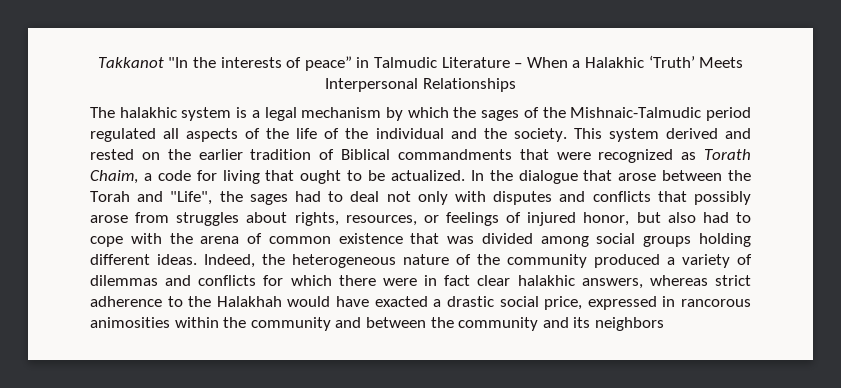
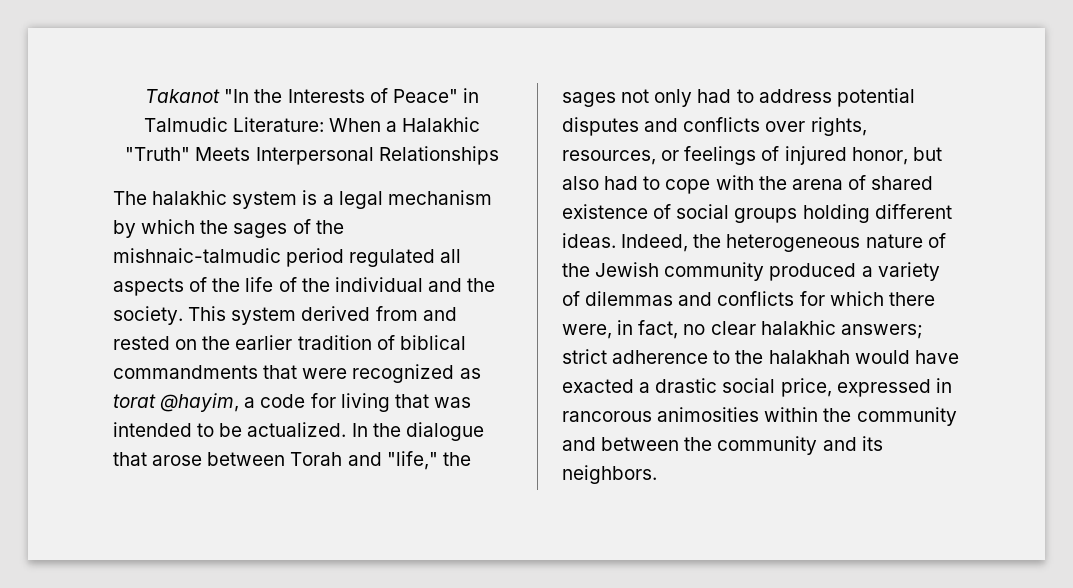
- Takkanot "In the interests of peace” in Talmudic Literature – When a Halakhic ‘Truth’ Meets Interpersonal Relationships
+ Takanot "In the Interests of Peace" in Talmudic Literature: When a Halakhic "Truth" Meets Interpersonal Relationships
- The halakhic system is a legal mechanism by which the sages of the Mishnaic-Talmudic period regulated all aspects of the life of the individual and the society.
+ The halakhic system is a legal mechanism by which the sages of the mishnaic-talmudic period regulated all aspects of the life of the individual and the society.
- This system derived and rested on the earlier tradition of Biblical commandments that were recognized as Torath Chaim, a code for living that ought to be actualized.
+ This system derived from and rested on the earlier tradition of biblical commandments that were recognized as torat @hayim, a code for living that was intended to be actualized.
- In the dialogue that arose between the Torah and "Life", the sages had to deal not only with disputes and conflicts that possibly arose from struggles about rights, resources, or feelings of injured honor, but also had to cope with the arena of common existence that was divided among social groups holding different ideas.
+ In the dialogue that arose between Torah and "life," the sages not only had to address potential disputes and conflicts over rights, resources, or feelings of injured honor, but also had to cope with the arena of shared existence of social groups holding different ideas.
- Indeed, the heterogeneous nature of the community produced a variety of dilemmas and conflicts for which there were in fact clear halakhic answers, whereas strict adherence to the Halakhah would have exacted a drastic social price, expressed in rancorous animosities within the community and between the community and its neighbors
+ Indeed, the heterogeneous nature of the Jewish community produced a variety of dilemmas and conflicts for which there were, in fact, no clear halakhic answers; strict adherence to the halakhah would have exacted a drastic social price, expressed in rancorous animosities within the community and between the community and its neighbors.

